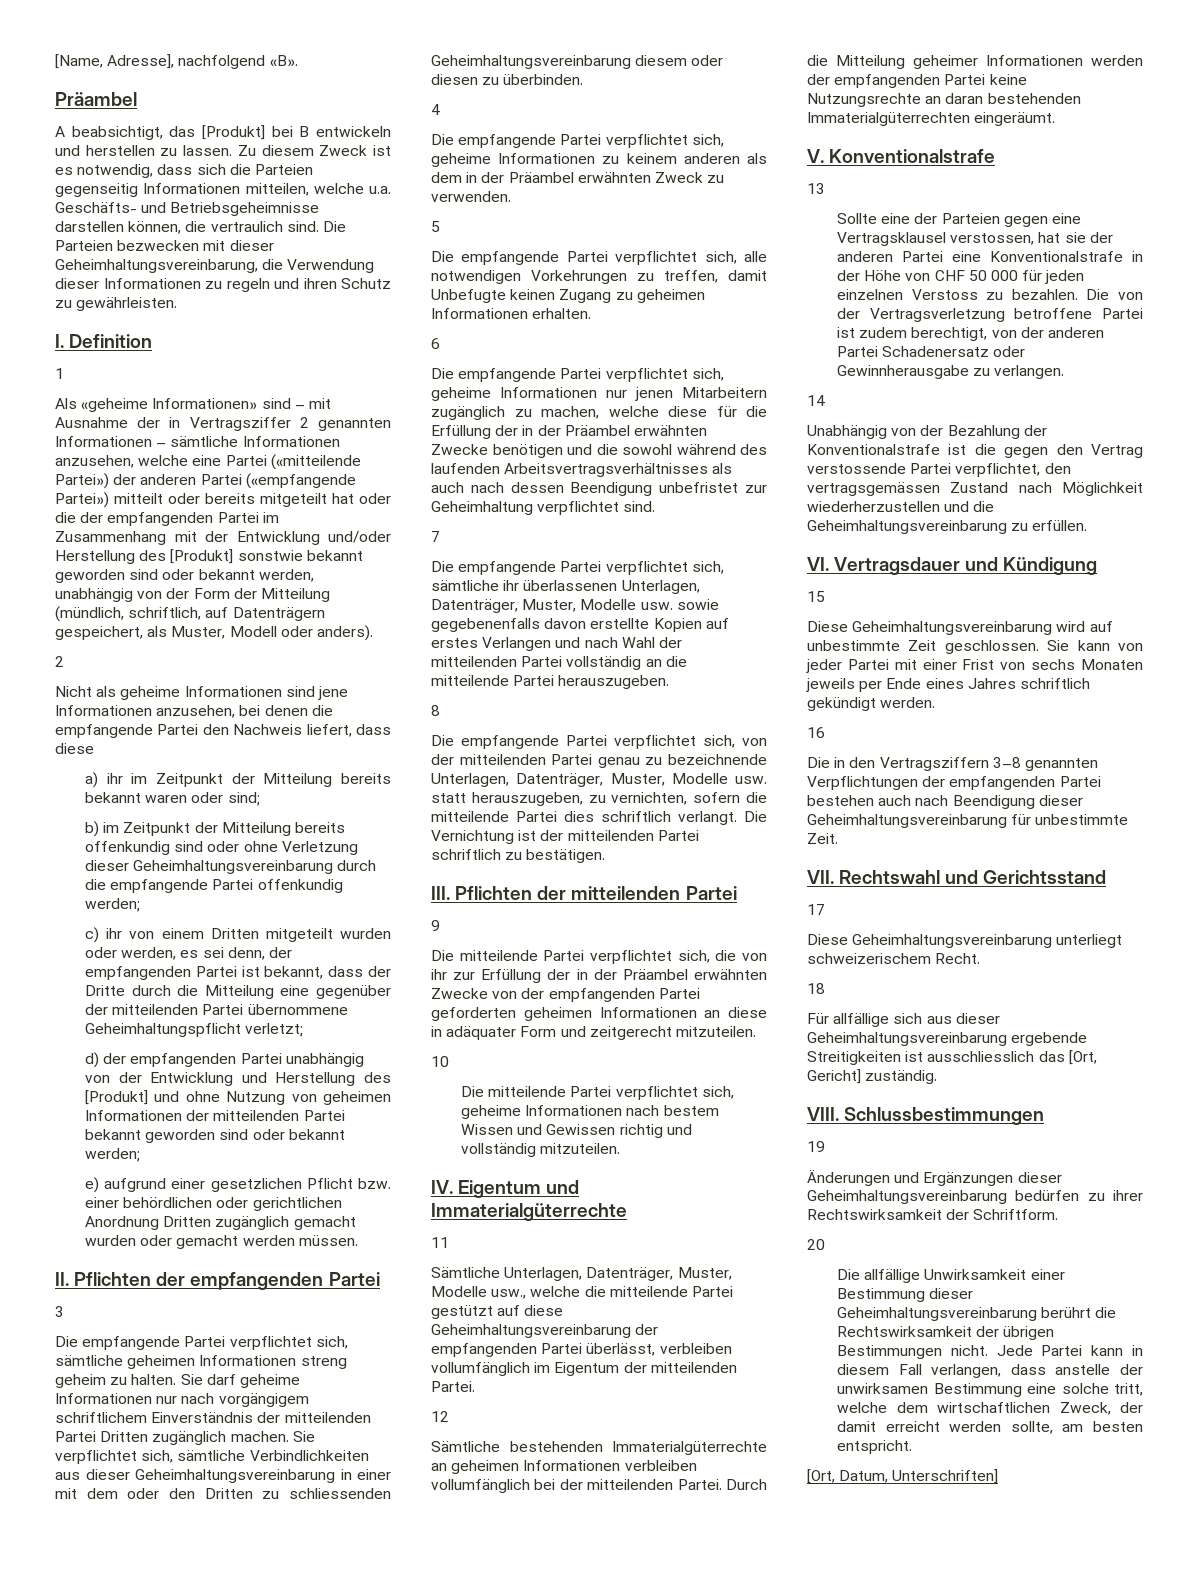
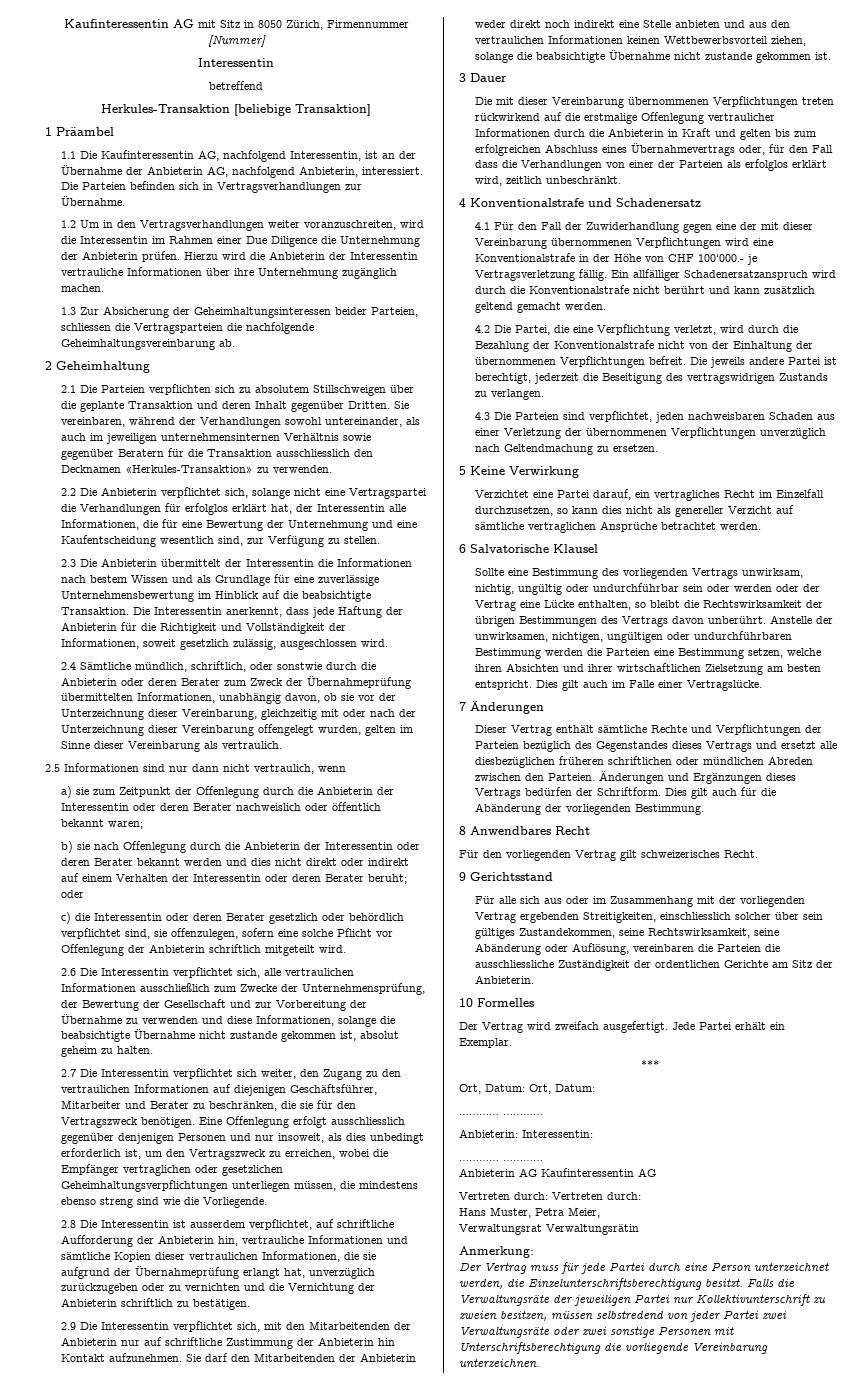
- [Name, Adresse], nachfolgend «B».
- Präambel
- A beabsichtigt, das [Produkt] bei B entwickeln und herstellen zu lassen. Zu diesem Zweck ist es notwendig, dass sich die Parteien gegenseitig Informationen mitteilen, welche u.a. Geschäfts- und Betriebsgeheimnisse darstellen können, die vertraulich sind. Die Parteien bezwecken mit dieser Geheimhaltungsvereinbarung, die Verwendung dieser Informationen zu regeln und ihren Schutz zu gewährleisten.
- I. Definition
- 1
- Als «geheime Informationen» sind – mit Ausnahme der in Vertragsziffer 2 genannten Informationen – sämtliche Informationen anzusehen, welche eine Partei («mitteilende Partei») der anderen Partei («empfangende Partei») mitteilt oder bereits mitgeteilt hat oder die der empfangenden Partei im Zusammenhang mit der Entwicklung und/oder Herstellung des [Produkt] sonstwie bekannt geworden sind oder bekannt werden, unabhängig von der Form der Mitteilung (mündlich, schriftlich, auf Datenträgern gespeichert, als Muster, Modell oder anders).
- 2
- Nicht als geheime Informationen sind jene Informationen anzusehen, bei denen die empfangende Partei den Nachweis liefert, dass diese
- a) ihr im Zeitpunkt der Mitteilung bereits bekannt waren oder sind;
- b) im Zeitpunkt der Mitteilung bereits offenkundig sind oder ohne Verletzung dieser Geheimhaltungsvereinbarung durch die empfangende Partei offenkundig werden;
- c) ihr von einem Dritten mitgeteilt wurden oder werden, es sei denn, der empfangenden Partei ist bekannt, dass der Dritte durch die Mitteilung eine gegenüber der mitteilenden Partei übernommene Geheimhaltungspflicht verletzt;
- d) der empfangenden Partei unabhängig von der Entwicklung und Herstellung des [Produkt] und ohne Nutzung von geheimen Informationen der mitteilenden Partei bekannt geworden sind oder bekannt werden;
- e) aufgrund einer gesetzlichen Pflicht bzw. einer behördlichen oder gerichtlichen Anordnung Dritten zugänglich gemacht wurden oder gemacht werden müssen.
- II. Pflichten der empfangenden Partei
- 3
- Die empfangende Partei verpflichtet sich, sämtliche geheimen Informationen streng geheim zu halten. Sie darf geheime Informationen nur nach vorgängigem schriftlichem Einverständnis der mitteilenden Partei Dritten zugänglich machen. Sie verpflichtet sich, sämtliche Verbindlichkeiten aus dieser Geheimhaltungsvereinbarung in einer mit dem oder den Dritten zu schliessenden Geheimhaltungsvereinbarung diesem oder diesen zu überbinden.
- 4
- Die empfangende Partei verpflichtet sich, geheime Informationen zu keinem anderen als dem in der Präambel erwähnten Zweck zu verwenden.
- 5
- Die empfangende Partei verpflichtet sich, alle notwendigen Vorkehrungen zu treffen, damit Unbefugte keinen Zugang zu geheimen Informationen erhalten.
- 6
- Die empfangende Partei verpflichtet sich, geheime Informationen nur jenen Mitarbeitern zugänglich zu machen, welche diese für die Erfüllung der in der Präambel erwähnten Zwecke benötigen und die sowohl während des laufenden Arbeitsvertragsverhältnisses als auch nach dessen Beendigung unbefristet zur Geheimhaltung verpflichtet sind.
- 7
- Die empfangende Partei verpflichtet sich, sämtliche ihr überlassenen Unterlagen, Datenträger, Muster, Modelle usw. sowie gegebenenfalls davon erstellte Kopien auf erstes Verlangen und nach Wahl der mitteilenden Partei vollständig an die mitteilende Partei herauszugeben.
- 8
- Die empfangende Partei verpflichtet sich, von der mitteilenden Partei genau zu bezeichnende Unterlagen, Datenträger, Muster, Modelle usw. statt herauszugeben, zu vernichten, sofern die mitteilende Partei dies schriftlich verlangt. Die Vernichtung ist der mitteilenden Partei schriftlich zu bestätigen.
- III. Pflichten der mitteilenden Partei
- 9
- Die mitteilende Partei verpflichtet sich, die von ihr zur Erfüllung der in der Präambel erwähnten Zwecke von der empfangenden Partei geforderten geheimen Informationen an diese in adäquater Form und zeitgerecht mitzuteilen.
- 10
- Die mitteilende Partei verpflichtet sich, geheime Informationen nach bestem Wissen und Gewissen richtig und vollständig mitzuteilen.
- IV. Eigentum und Immaterialgüterrechte
- 11
- Sämtliche Unterlagen, Datenträger, Muster, Modelle usw., welche die mitteilende Partei gestützt auf diese Geheimhaltungsvereinbarung der empfangenden Partei überlässt, verbleiben vollumfänglich im Eigentum der mitteilenden Partei.
- 12
- Sämtliche bestehenden Immaterialgüterrechte an geheimen Informationen verbleiben vollumfänglich bei der mitteilenden Partei. Durch die Mitteilung geheimer Informationen werden der empfangenden Partei keine Nutzungsrechte an daran bestehenden Immaterialgüterrechten eingeräumt.
- V. Konventionalstrafe
- 13
- Sollte eine der Parteien gegen eine Vertragsklausel verstossen, hat sie der anderen Partei eine Konventionalstrafe in der Höhe von CHF 50 000 für jeden einzelnen Verstoss zu bezahlen. Die von der Vertragsverletzung betroffene Partei ist zudem berechtigt, von der anderen Partei Schadenersatz oder Gewinnherausgabe zu verlangen.
- 14
- Unabhängig von der Bezahlung der Konventionalstrafe ist die gegen den Vertrag verstossende Partei verpflichtet, den vertragsgemässen Zustand nach Möglichkeit wiederherzustellen und die Geheimhaltungsvereinbarung zu erfüllen.
- VI. Vertragsdauer und Kündigung
- 15
- Diese Geheimhaltungsvereinbarung wird auf unbestimmte Zeit geschlossen. Sie kann von jeder Partei mit einer Frist von sechs Monaten jeweils per Ende eines Jahres schriftlich gekündigt werden.
- 16
- Die in den Vertragsziffern 3–8 genannten Verpflichtungen der empfangenden Partei bestehen auch nach Beendigung dieser Geheimhaltungsvereinbarung für unbestimmte Zeit.
- VII. Rechtswahl und Gerichtsstand
- 17
- Diese Geheimhaltungsvereinbarung unterliegt schweizerischem Recht.
- 18
- Für allfällige sich aus dieser Geheimhaltungsvereinbarung ergebende Streitigkeiten ist ausschliesslich das [Ort, Gericht] zuständig.
- VIII. Schlussbestimmungen
- 19
- Änderungen und Ergänzungen dieser Geheimhaltungsvereinbarung bedürfen zu ihrer Rechtswirksamkeit der Schriftform.
- 20
- Die allfällige Unwirksamkeit einer Bestimmung dieser Geheimhaltungsvereinbarung berührt die Rechtswirksamkeit der übrigen Bestimmungen nicht. Jede Partei kann in diesem Fall verlangen, dass anstelle der unwirksamen Bestimmung eine solche tritt, welche dem wirtschaftlichen Zweck, der damit erreicht werden sollte, am besten entspricht.
- [Ort, Datum, Unterschriften]
+ Kaufinteressentin AG mit Sitz in 8050 Zürich, Firmennummer [Nummer]
+ Interessentin
+ betreffend
+ Herkules-Transaktion [beliebige Transaktion]
+ 1 Präambel
+ 1.1 Die Kaufinteressentin AG, nachfolgend Interessentin, ist an der Übernahme der Anbieterin AG, nachfolgend Anbieterin, interessiert. Die Parteien befinden sich in Vertragsverhandlungen zur Übernahme.
+ 1.2 Um in den Vertragsverhandlungen weiter voranzuschreiten, wird die Interessentin im Rahmen einer Due Diligence die Unternehmung der Anbieterin prüfen. Hierzu wird die Anbieterin der Interessentin vertrauliche Informationen über ihre Unternehmung zugänglich machen.
+ 1.3 Zur Absicherung der Geheimhaltungsinteressen beider Parteien, schliessen die Vertragsparteien die nachfolgende Geheimhaltungsvereinbarung ab.
+ 2 Geheimhaltung
+ 2.1 Die Parteien verpflichten sich zu absolutem Stillschweigen über die geplante Transaktion und deren Inhalt gegenüber Dritten. Sie vereinbaren, während der Verhandlungen sowohl untereinander, als auch im jeweiligen unternehmensinternen Verhältnis sowie gegenüber Beratern für die Transaktion ausschliesslich den Decknamen «Herkules-Transaktion» zu verwenden.
+ 2.2 Die Anbieterin verpflichtet sich, solange nicht eine Vertragspartei die Verhandlungen für erfolglos erklärt hat, der Interessentin alle Informationen, die für eine Bewertung der Unternehmung und eine Kaufentscheidung wesentlich sind, zur Verfügung zu stellen.
+ 2.3 Die Anbieterin übermittelt der Interessentin die Informationen nach bestem Wissen und als Grundlage für eine zuverlässige Unternehmensbewertung im Hinblick auf die beabsichtigte Transaktion. Die Interessentin anerkennt, dass jede Haftung der Anbieterin für die Richtigkeit und Vollständigkeit der Informationen, soweit gesetzlich zulässig, ausgeschlossen wird.
+ 2.4 Sämtliche mündlich, schriftlich, oder sonstwie durch die Anbieterin oder deren Berater zum Zweck der Übernahmeprüfung übermittelten Informationen, unabhängig davon, ob sie vor der Unterzeichnung dieser Vereinbarung, gleichzeitig mit oder nach der Unterzeichnung dieser Vereinbarung offengelegt wurden, gelten im Sinne dieser Vereinbarung als vertraulich.
+ 2.5 Informationen sind nur dann nicht vertraulich, wenn
+ a) sie zum Zeitpunkt der Offenlegung durch die Anbieterin der Interessentin oder deren Berater nachweislich oder öffentlich bekannt waren;
+ b) sie nach Offenlegung durch die Anbieterin der Interessentin oder deren Berater bekannt werden und dies nicht direkt oder indirekt auf einem Verhalten der Interessentin oder deren Berater beruht; oder
+ c) die Interessentin oder deren Berater gesetzlich oder behördlich verpflichtet sind, sie offenzulegen, sofern eine solche Pflicht vor Offenlegung der Anbieterin schriftlich mitgeteilt wird.
+ 2.6 Die Interessentin verpflichtet sich, alle vertraulichen Informationen ausschließlich zum Zwecke der Unternehmensprüfung, der Bewertung der Gesellschaft und zur Vorbereitung der Übernahme zu verwenden und diese Informationen, solange die beabsichtigte Übernahme nicht zustande gekommen ist, absolut geheim zu halten.
+ 2.7 Die Interessentin verpflichtet sich weiter, den Zugang zu den vertraulichen Informationen auf diejenigen Geschäftsführer, Mitarbeiter und Berater zu beschränken, die sie für den Vertragszweck benötigen. Eine Offenlegung erfolgt ausschliesslich gegenüber denjenigen Personen und nur insoweit, als dies unbedingt erforderlich ist, um den Vertragszweck zu erreichen, wobei die Empfänger vertraglichen oder gesetzlichen Geheimhaltungsverpflichtungen unterliegen müssen, die mindestens ebenso streng sind wie die Vorliegende.
+ 2.8 Die Interessentin ist ausserdem verpflichtet, auf schriftliche Aufforderung der Anbieterin hin, vertrauliche Informationen und sämtliche Kopien dieser vertraulichen Informationen, die sie aufgrund der Übernahmeprüfung erlangt hat, unverzüglich zurückzugeben oder zu vernichten und die Vernichtung der Anbieterin schriftlich zu bestätigen.
+ 2.9 Die Interessentin verpflichtet sich, mit den Mitarbeitenden der Anbieterin nur auf schriftliche Zustimmung der Anbieterin hin Kontakt aufzunehmen. Sie darf den Mitarbeitenden der Anbieterin weder direkt noch indirekt eine Stelle anbieten und aus den vertraulichen Informationen keinen Wettbewerbsvorteil ziehen, solange die beabsichtigte Übernahme nicht zustande gekommen ist.
+ 3 Dauer
+ Die mit dieser Vereinbarung übernommenen Verpflichtungen treten rückwirkend auf die erstmalige Offenlegung vertraulicher Informationen durch die Anbieterin in Kraft und gelten bis zum erfolgreichen Abschluss eines Übernahmevertrags oder, für den Fall dass die Verhandlungen von einer der Parteien als erfolglos erklärt wird, zeitlich unbeschränkt.
+ 4 Konventionalstrafe und Schadenersatz
+ 4.1 Für den Fall der Zuwiderhandlung gegen eine der mit dieser Vereinbarung übernommenen Verpflichtungen wird eine Konventionalstrafe in der Höhe von CHF 100‘000.- je Vertragsverletzung fällig. Ein allfälliger Schadenersatzanspruch wird durch die Konventionalstrafe nicht berührt und kann zusätzlich geltend gemacht werden.
+ 4.2 Die Partei, die eine Verpflichtung verletzt, wird durch die Bezahlung der Konventionalstrafe nicht von der Einhaltung der übernommenen Verpflichtungen befreit. Die jeweils andere Partei ist berechtigt, jederzeit die Beseitigung des vertragswidrigen Zustands zu verlangen.
+ 4.3 Die Parteien sind verpflichtet, jeden nachweisbaren Schaden aus einer Verletzung der übernommenen Verpflichtungen unverzüglich nach Geltendmachung zu ersetzen.
+ 5 Keine Verwirkung
+ Verzichtet eine Partei darauf, ein vertragliches Recht im Einzelfall durchzusetzen, so kann dies nicht als genereller Verzicht auf sämtliche vertraglichen Ansprüche betrachtet werden.
+ 6 Salvatorische Klausel
+ Sollte eine Bestimmung des vorliegenden Vertrags unwirksam, nichtig, ungültig oder undurchführbar sein oder werden oder der Vertrag eine Lücke enthalten, so bleibt die Rechtswirksamkeit der übrigen Bestimmungen des Vertrags davon unberührt. Anstelle der unwirksamen, nichtigen, ungültigen oder undurchführbaren Bestimmung werden die Parteien eine Bestimmung setzen, welche ihren Absichten und ihrer wirtschaftlichen Zielsetzung am besten entspricht. Dies gilt auch im Falle einer Vertragslücke.
+ 7 Änderungen
+ Dieser Vertrag enthält sämtliche Rechte und Verpflichtungen der Parteien bezüglich des Gegenstandes dieses Vertrags und ersetzt alle diesbezüglichen früheren schriftlichen oder mündlichen Abreden zwischen den Parteien. Änderungen und Ergänzungen dieses Vertrags bedürfen der Schriftform. Dies gilt auch für die Abänderung der vorliegenden Bestimmung.
+ 8 Anwendbares Recht
+ Für den vorliegenden Vertrag gilt schweizerisches Recht.
+ 9 Gerichtsstand
+ Für alle sich aus oder im Zusammenhang mit der vorliegenden Vertrag ergebenden Streitigkeiten, einschliesslich solcher über sein gültiges Zustandekommen, seine Rechtswirksamkeit, seine Abänderung oder Auflösung, vereinbaren die Parteien die ausschliessliche Zuständigkeit der ordentlichen Gerichte am Sitz der Anbieterin.
+ 10 Formelles
+ Der Vertrag wird zweifach ausgefertigt. Jede Partei erhält ein Exemplar.
+ ***
+ Ort, Datum: Ort, Datum:
+ ………… …………
+ Anbieterin: Interessentin:
+ ………… …………
+ Anbieterin AG Kaufinteressentin AG
+ Vertreten durch: Vertreten durch:
+ Hans Muster, Petra Meier,
+ Verwaltungsrat Verwaltungsrätin
+ Anmerkung:
+ Der Vertrag muss für jede Partei durch eine Person unterzeichnet werden, die Einzelunterschriftsberechtigung besitzt. Falls die Verwaltungsräte der jeweiligen Partei nur Kollektivunterschrift zu zweien besitzen, müssen selbstredend von jeder Partei zwei Verwaltungsräte oder zwei sonstige Personen mit Unterschriftsberechtigung die vorliegende Vereinbarung unterzeichnen.

